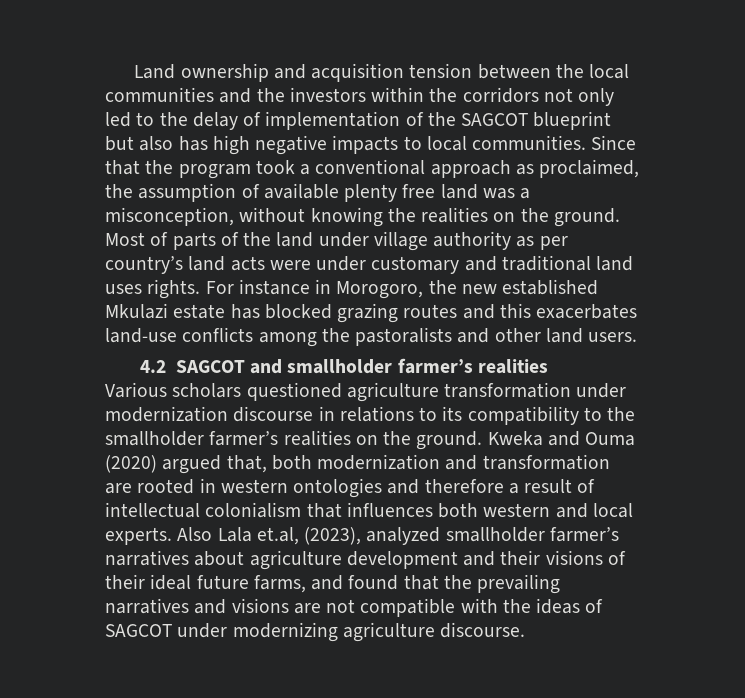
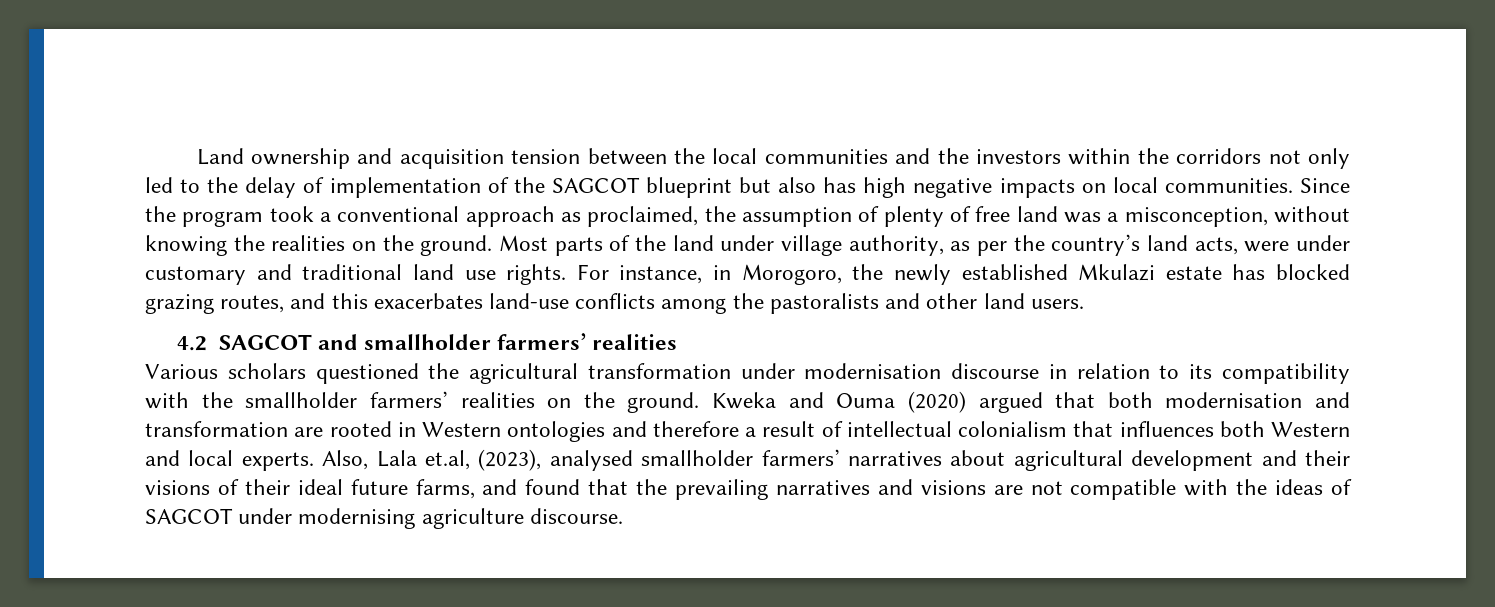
- Land ownership and acquisition tension between the local communities and the investors within the corridors not only led to the delay of implementation of the SAGCOT blueprint but also has high negative impacts to local communities.
+ Land ownership and acquisition tension between the local communities and the investors within the corridors not only led to the delay of implementation of the SAGCOT blueprint but also has high negative impacts on local communities.
- Since that the program took a conventional approach as proclaimed, the assumption of available plenty free land was a misconception, without knowing the realities on the ground.
+ Since the program took a conventional approach as proclaimed, the assumption of plenty of free land was a misconception, without knowing the realities on the ground.
- Most of parts of the land under village authority as per country’s land acts were under customary and traditional land uses rights.
+ Most parts of the land under village authority, as per the country’s land acts, were under customary and traditional land use rights.
- For instance in Morogoro, the new established Mkulazi estate has blocked grazing routes and this exacerbates land-use conflicts among the pastoralists and other land users.
+ For instance, in Morogoro, the newly established Mkulazi estate has blocked grazing routes, and this exacerbates land-use conflicts among the pastoralists and other land users.
- 4.2 SAGCOT and smallholder farmer’s realities
+ 4.2 SAGCOT and smallholder farmers’ realities
- Various scholars questioned agriculture transformation under modernization discourse in relations to its compatibility to the smallholder farmer’s realities on the ground.
+ Various scholars questioned the agricultural transformation under modernisation discourse in relation to its compatibility with the smallholder farmers’ realities on the ground.
- Kweka and Ouma (2020) argued that, both modernization and transformation are rooted in western ontologies and therefore a result of intellectual colonialism that influences both western and local experts.
+ Kweka and Ouma (2020) argued that both modernisation and transformation are rooted in Western ontologies and therefore a result of intellectual colonialism that influences both Western and local experts.
- Also Lala et.al, (2023), analyzed smallholder farmer’s narratives about agriculture development and their visions of their ideal future farms, and found that the prevailing narratives and visions are not compatible with the ideas of SAGCOT under modernizing agriculture discourse.
+ Also, Lala et.al, (2023), analysed smallholder farmers’ narratives about agricultural development and their visions of their ideal future farms, and found that the prevailing narratives and visions are not compatible with the ideas of SAGCOT under modernising agriculture discourse.

